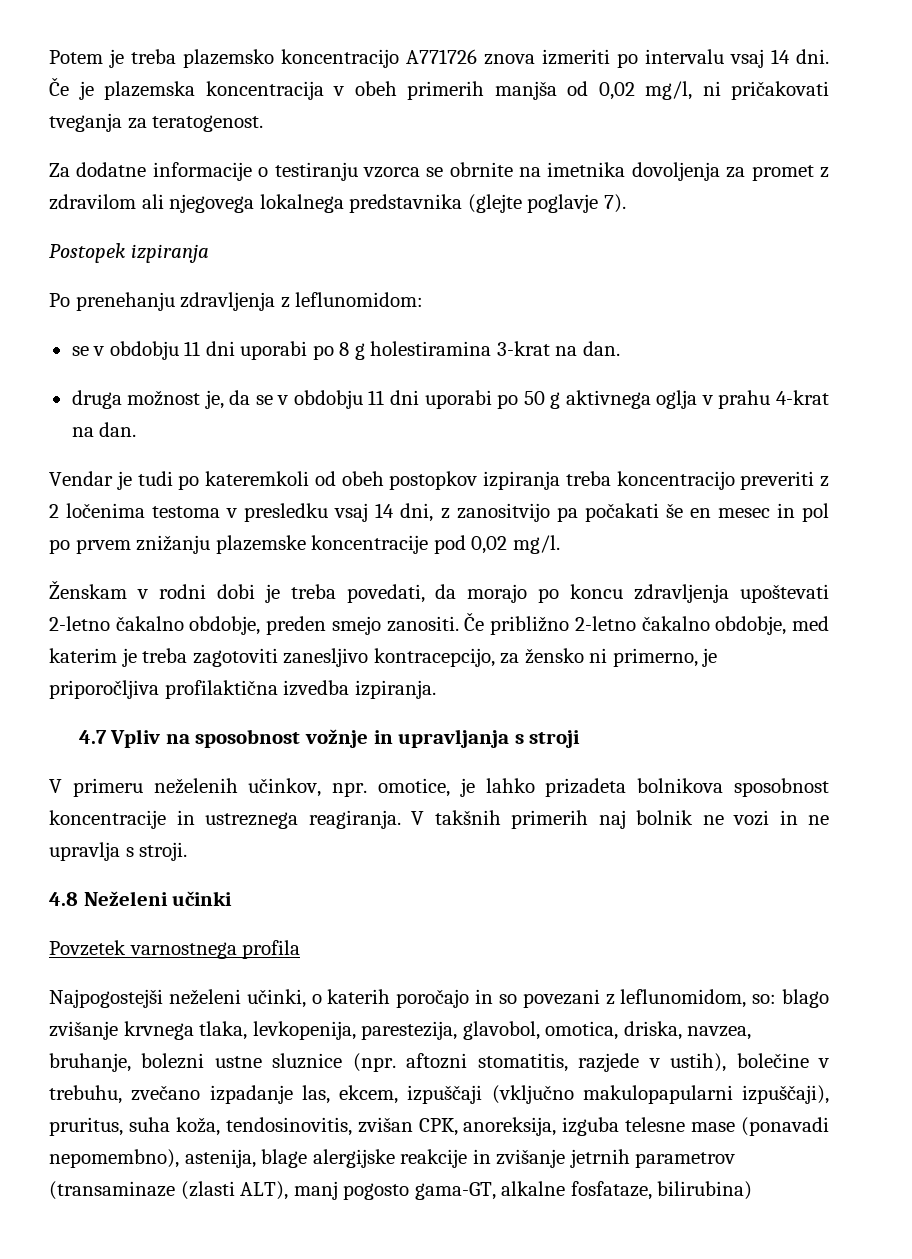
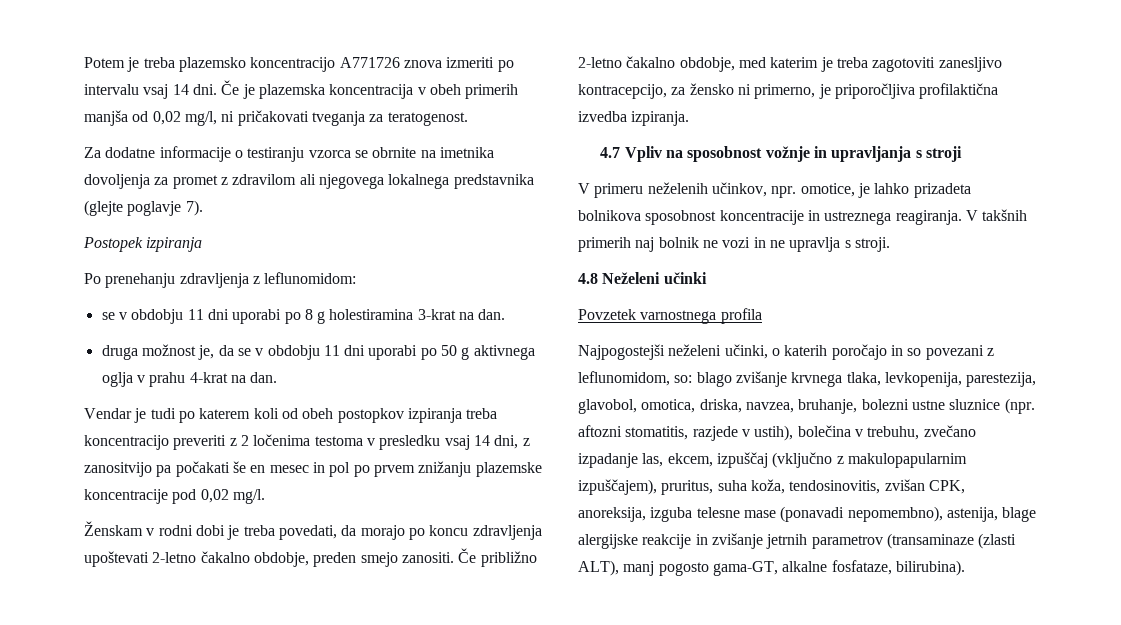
- Vendar je tudi po kateremkoli od obeh postopkov izpiranja treba koncentracijo preveriti z 2 ločenima testoma v presledku vsaj 14 dni, z zanositvijo pa počakati še en mesec in pol po prvem znižanju plazemske koncentracije pod 0,02 mg/l.
+ Vendar je tudi po katerem koli od obeh postopkov izpiranja treba koncentracijo preveriti z 2 ločenima testoma v presledku vsaj 14 dni, z zanositvijo pa počakati še en mesec in pol po prvem znižanju plazemske koncentracije pod 0,02 mg/l.
- blago zvišanje krvnega tlaka, levkopenija, parestezija, glavobol, omotica, driska, navzea, bruhanje, bolezni ustne sluznice (npr. aftozni stomatitis, razjede v ustih), bolečine v trebuhu, zvečano izpadanje las, ekcem, izpuščaji (vključno makulopapularni izpuščaji), pruritus, suha koža, tendosinovitis, zvišan CPK, anoreksija, izguba telesne mase (ponavadi nepomembno), astenija, blage alergijske reakcije in zvišanje jetrnih parametrov (transaminaze (zlasti ALT), manj pogosto gama-GT, alkalne fosfataze, bilirubina)
+ blago zvišanje krvnega tlaka, levkopenija, parestezija, glavobol, omotica, driska, navzea, bruhanje, bolezni ustne sluznice (npr. aftozni stomatitis, razjede v ustih), bolečina v trebuhu, zvečano izpadanje las, ekcem, izpuščaj (vključno z makulopapularnim izpuščajem), pruritus, suha koža, tendosinovitis, zvišan CPK, anoreksija, izguba telesne mase (ponavadi nepomembno), astenija, blage alergijske reakcije in zvišanje jetrnih parametrov (transaminaze (zlasti ALT), manj pogosto gama-GT, alkalne fosfataze, bilirubina).

